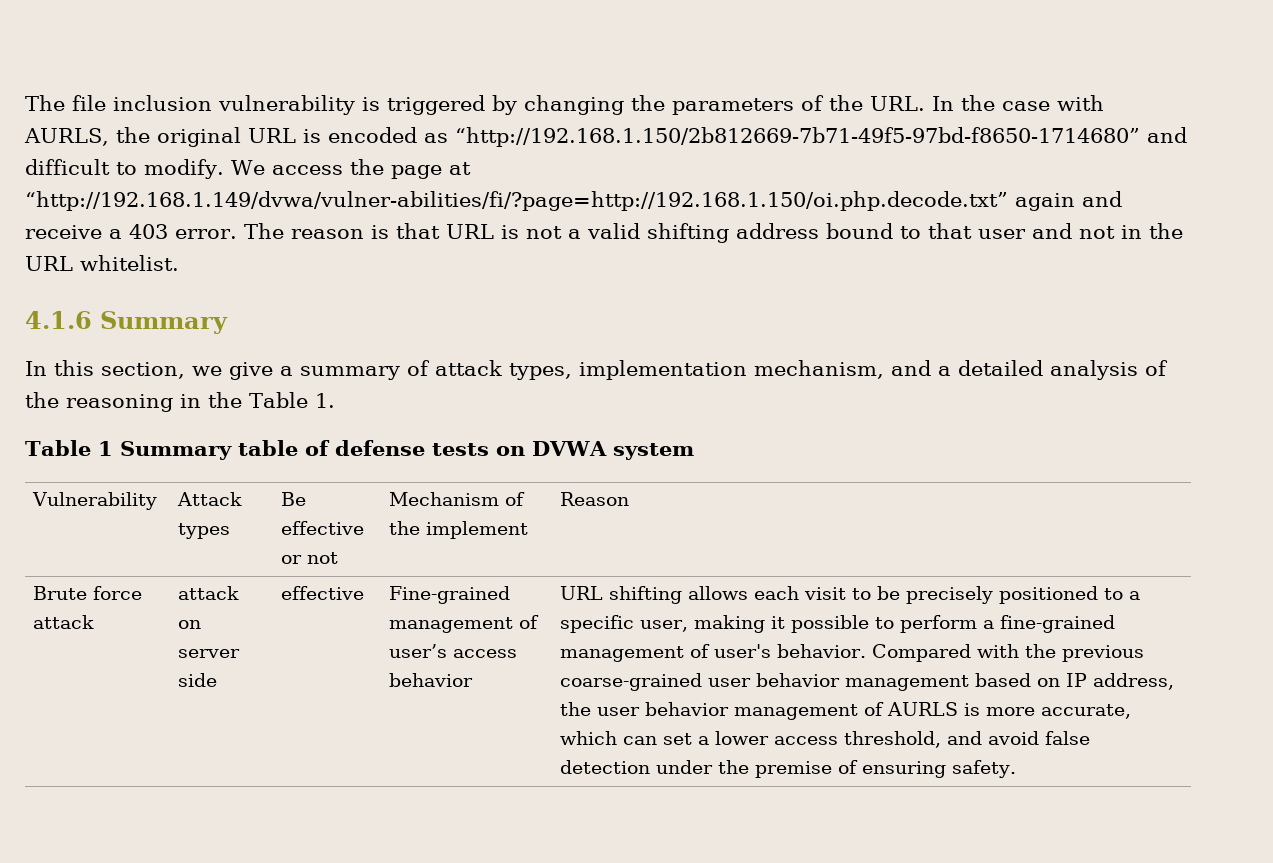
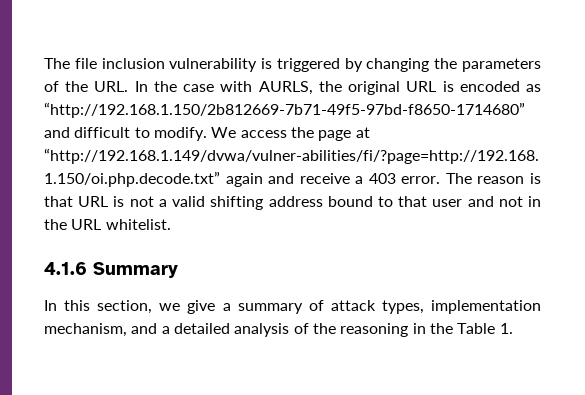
- Table 1 Summary table of defense tests on DVWA system
- Vulnerability | Attack types | Be effective or not | Mechanism of the implement | Reason
- Brute force attack | attack on server side | effective | Fine-grained management of user’s access behavior | URL shifting allows each visit to be precisely positioned to a specific user, making it possible to perform a fine-grained management of user's behavior. Compared with the previous coarse-grained user behavior management based on IP address, the user behavior management of AURLS is more accurate, which can set a lower access threshold, and avoid false detection under the premise of ensuring safety.

